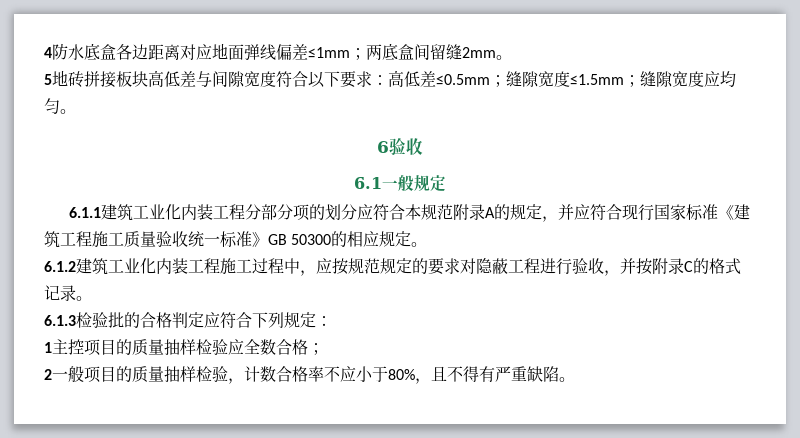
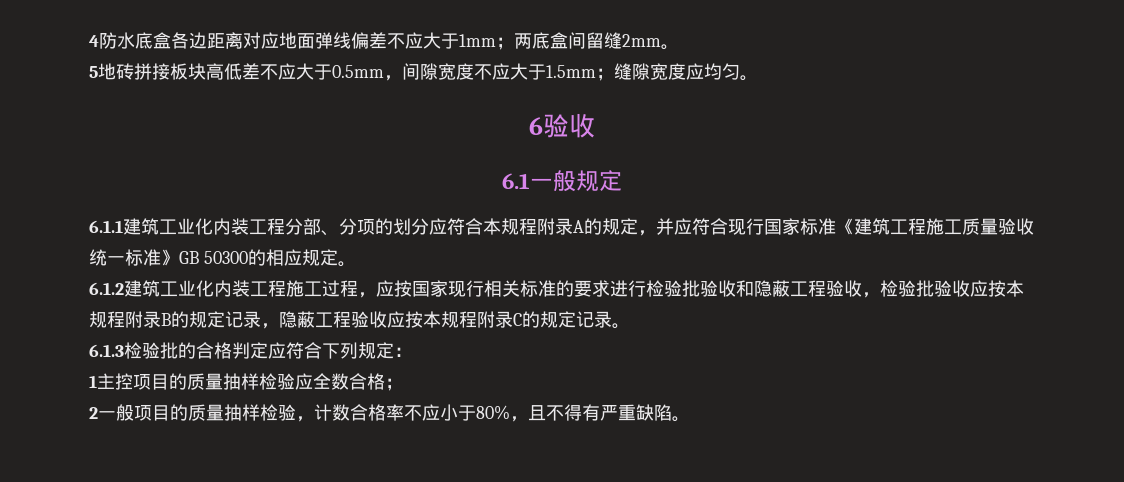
- 4防水底盒各边距离对应地面弹线偏差≤1mm；两底盒间留缝2mm。
+ 4防水底盒各边距离对应地面弹线偏差不应大于1mm；两底盒间留缝2mm。
- 5地砖拼接板块高低差与间隙宽度符合以下要求：高低差≤0.5mm；缝隙宽度≤1.5mm；缝隙宽度应均匀。
+ 5地砖拼接板块高低差不应大于0.5mm，间隙宽度不应大于1.5mm；缝隙宽度应均匀。
- 6.1.1建筑工业化内装工程分部分项的划分应符合本规范附录A的规定，并应符合现行国家标准《建筑工程施工质量验收统一标准》GB 50300的相应规定。
+ 6.1.1建筑工业化内装工程分部、分项的划分应符合本规程附录A的规定，并应符合现行国家标准《建筑工程施工质量验收统一标准》GB 50300的相应规定。
- 6.1.2建筑工业化内装工程施工过程中，应按规范规定的要求对隐蔽工程进行验收，并按附录C的格式记录。
+ 6.1.2建筑工业化内装工程施工过程，应按国家现行相关标准的要求进行检验批验收和隐蔽工程验收，检验批验收应按本规程附录B的规定记录，隐蔽工程验收应按本规程附录C的规定记录。

